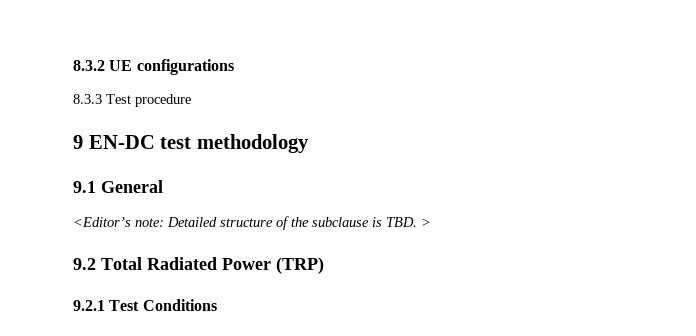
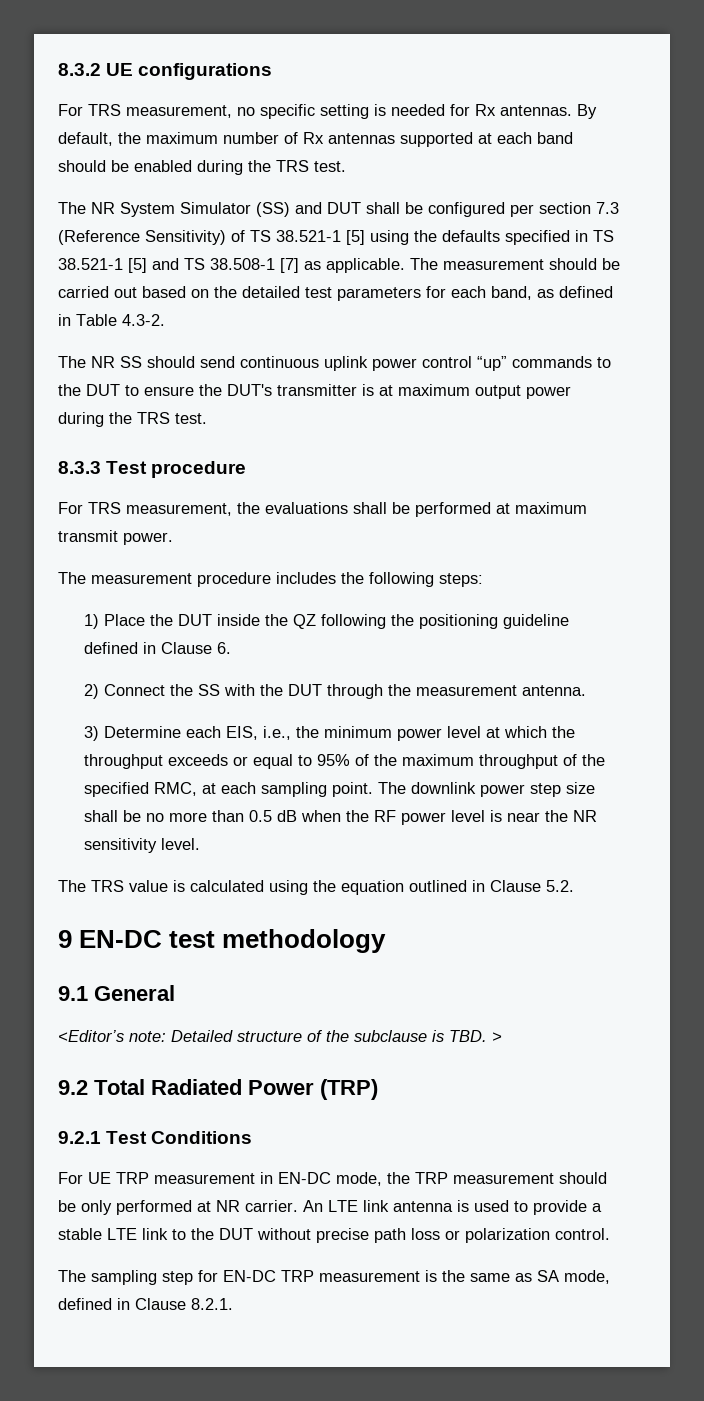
+ For TRS measurement, no specific setting is needed for Rx antennas. By default, the maximum number of Rx antennas supported at each band should be enabled during the TRS test.
+ The NR System Simulator (SS) and DUT shall be configured per section 7.3 (Reference Sensitivity) of TS 38.521-1 [5] using the defaults specified in TS 38.521-1 [5] and TS 38.508-1 [7] as applicable. The measurement should be carried out based on the detailed test parameters for each band, as defined in Table 4.3-2.
+ The NR SS should send continuous uplink power control “up” commands to the DUT to ensure the DUT's transmitter is at maximum output power during the TRS test.
  8.3.3 Test procedure
+ For TRS measurement, the evaluations shall be performed at maximum transmit power.
+ The measurement procedure includes the following steps:
+ 1) Place the DUT inside the QZ following the positioning guideline defined in Clause 6.
+ 2) Connect the SS with the DUT through the measurement antenna.
+ 3) Determine each EIS, i.e., the minimum power level at which the throughput exceeds or equal to 95% of the maximum throughput of the specified RMC, at each sampling point. The downlink power step size shall be no more than 0.5 dB when the RF power level is near the NR sensitivity level.
+ The TRS value is calculated using the equation outlined in Clause 5.2.
+ For UE TRP measurement in EN-DC mode, the TRP measurement should be only performed at NR carrier. An LTE link antenna is used to provide a stable LTE link to the DUT without precise path loss or polarization control.
+ The sampling step for EN-DC TRP measurement is the same as SA mode, defined in Clause 8.2.1.

